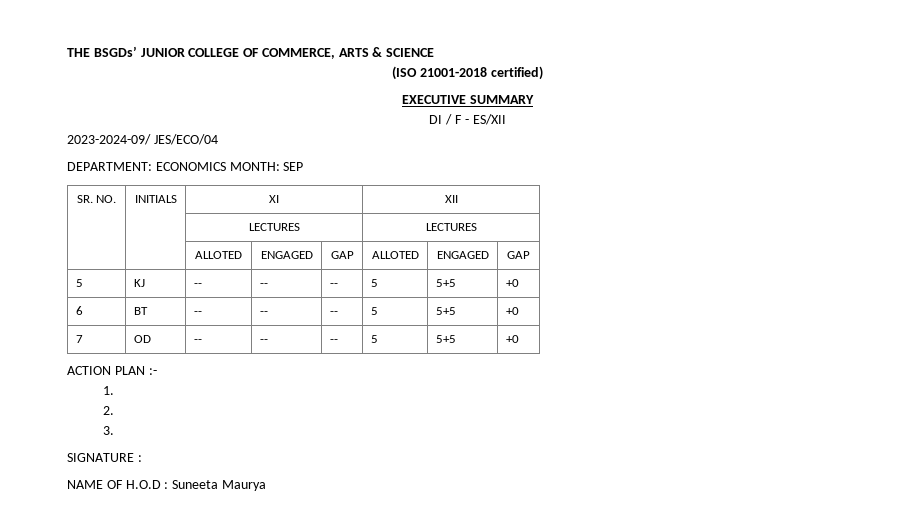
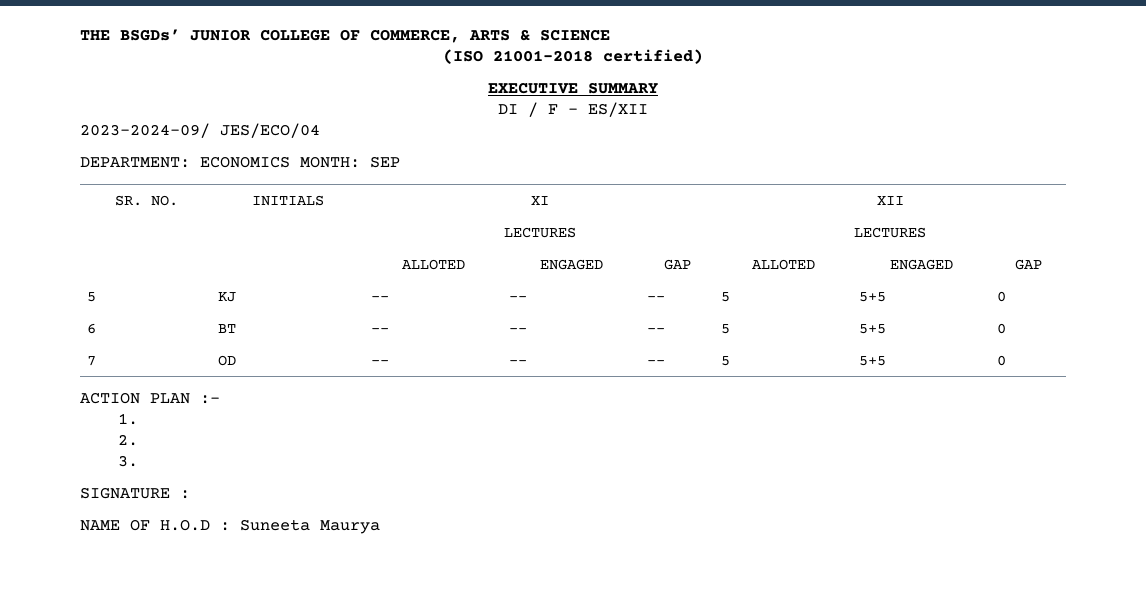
- 5 | KJ | -- | -- | -- | 5 | 5+5 | +0
+ 5 | KJ | -- | -- | -- | 5 | 5+5 | 0
- 6 | BT | -- | -- | -- | 5 | 5+5 | +0
+ 6 | BT | -- | -- | -- | 5 | 5+5 | 0
- 7 | OD | -- | -- | -- | 5 | 5+5 | +0
+ 7 | OD | -- | -- | -- | 5 | 5+5 | 0

